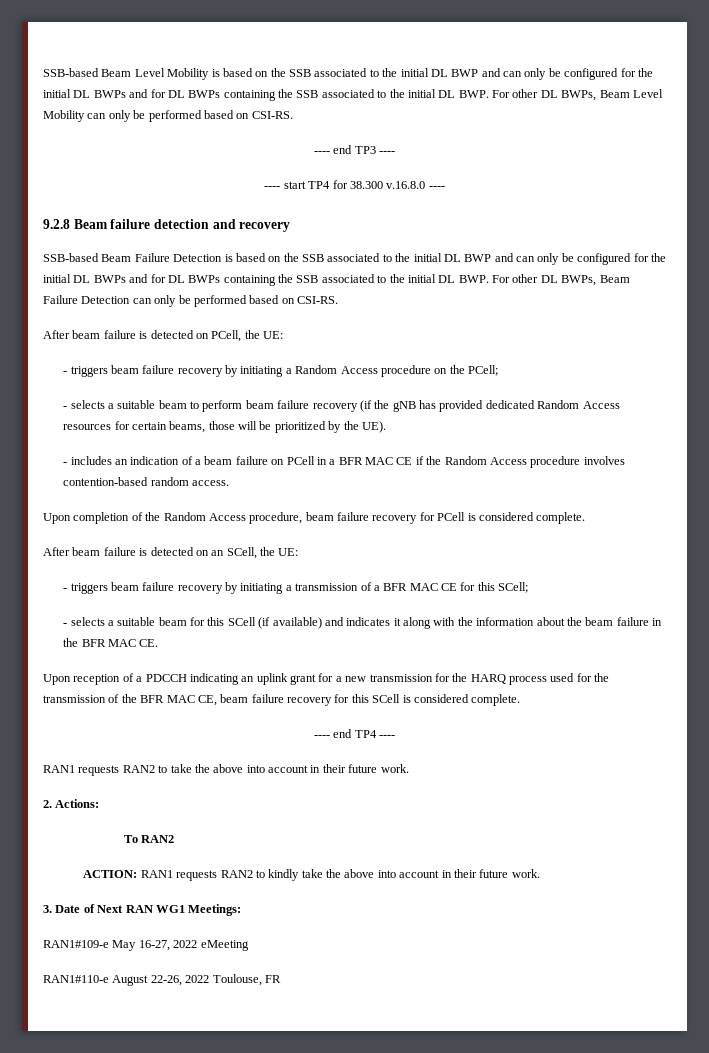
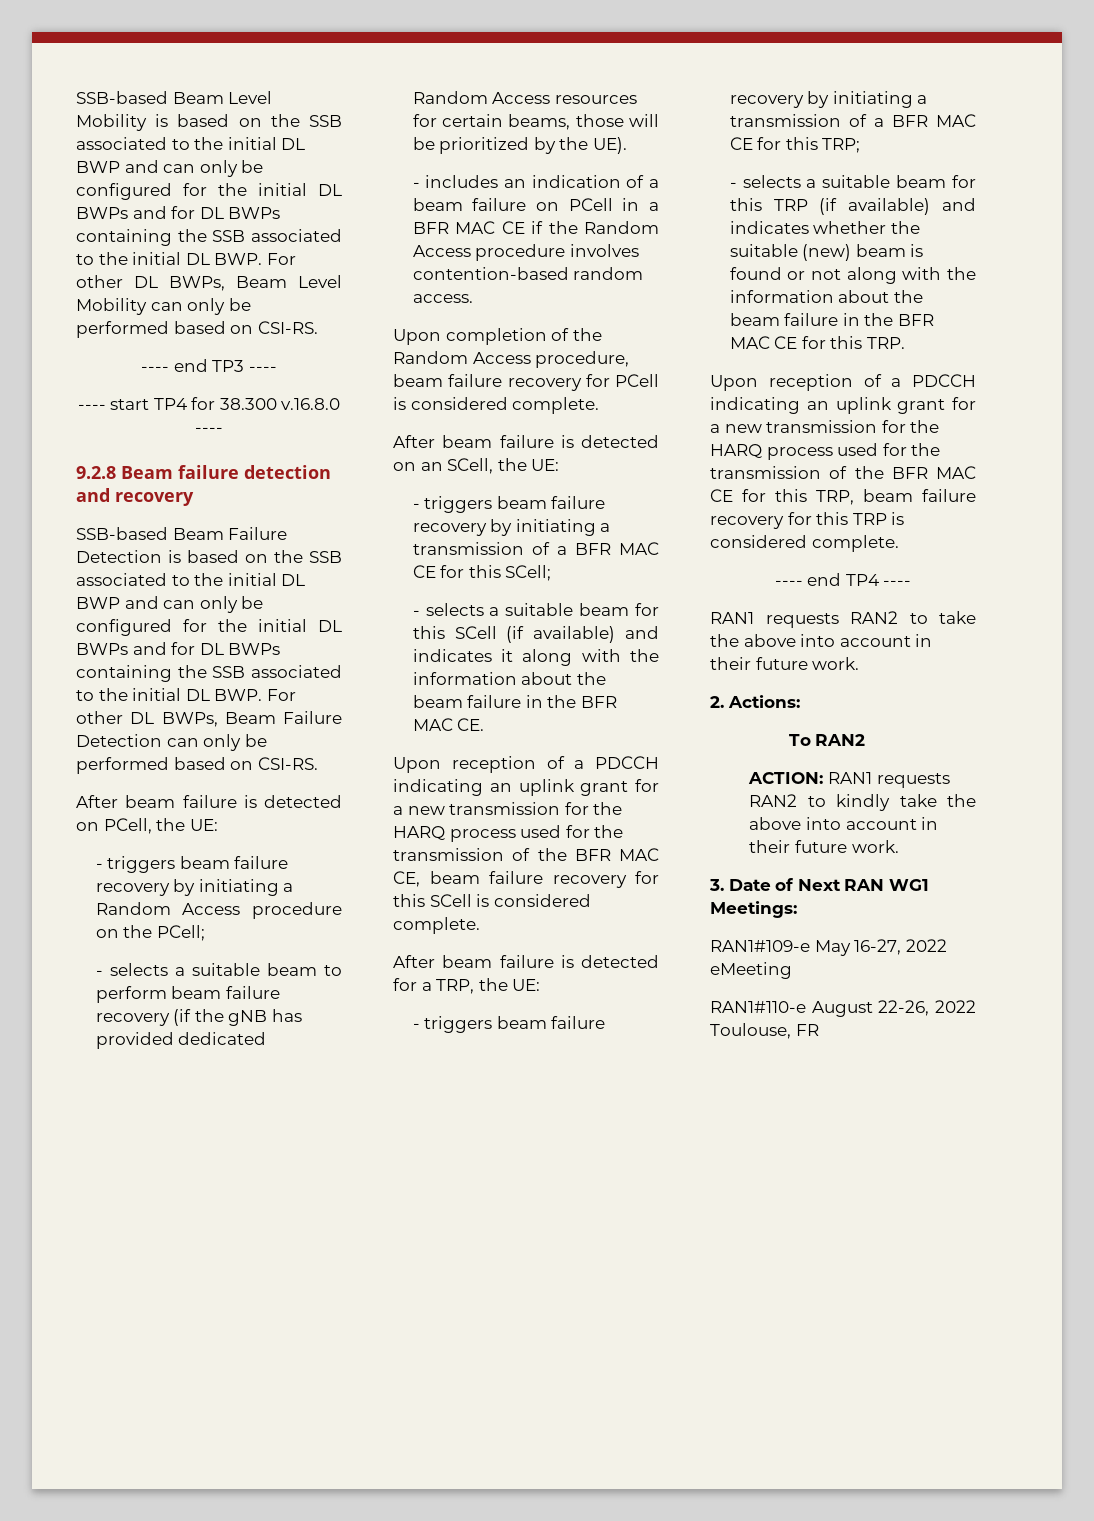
+ After beam failure is detected for a TRP, the UE:
+ - triggers beam failure recovery by initiating a transmission of a BFR MAC CE for this TRP;
+ - selects a suitable beam for this TRP (if available) and indicates whether the suitable (new) beam is found or not along with the information about the beam failure in the BFR MAC CE for this TRP.
+ Upon reception of a PDCCH indicating an uplink grant for a new transmission for the HARQ process used for the transmission of the BFR MAC CE for this TRP, beam failure recovery for this TRP is considered complete.

